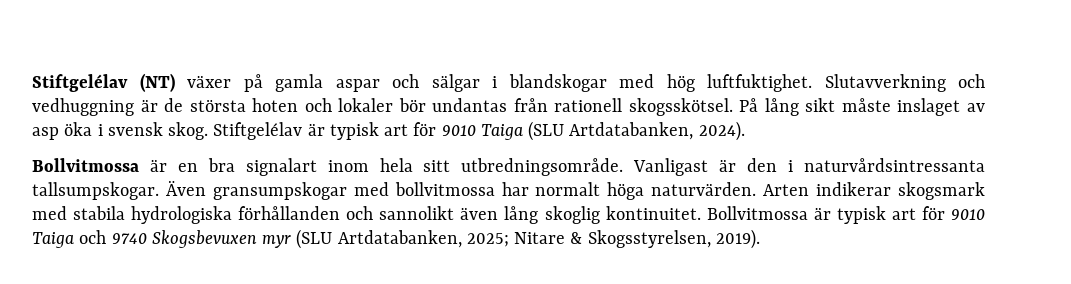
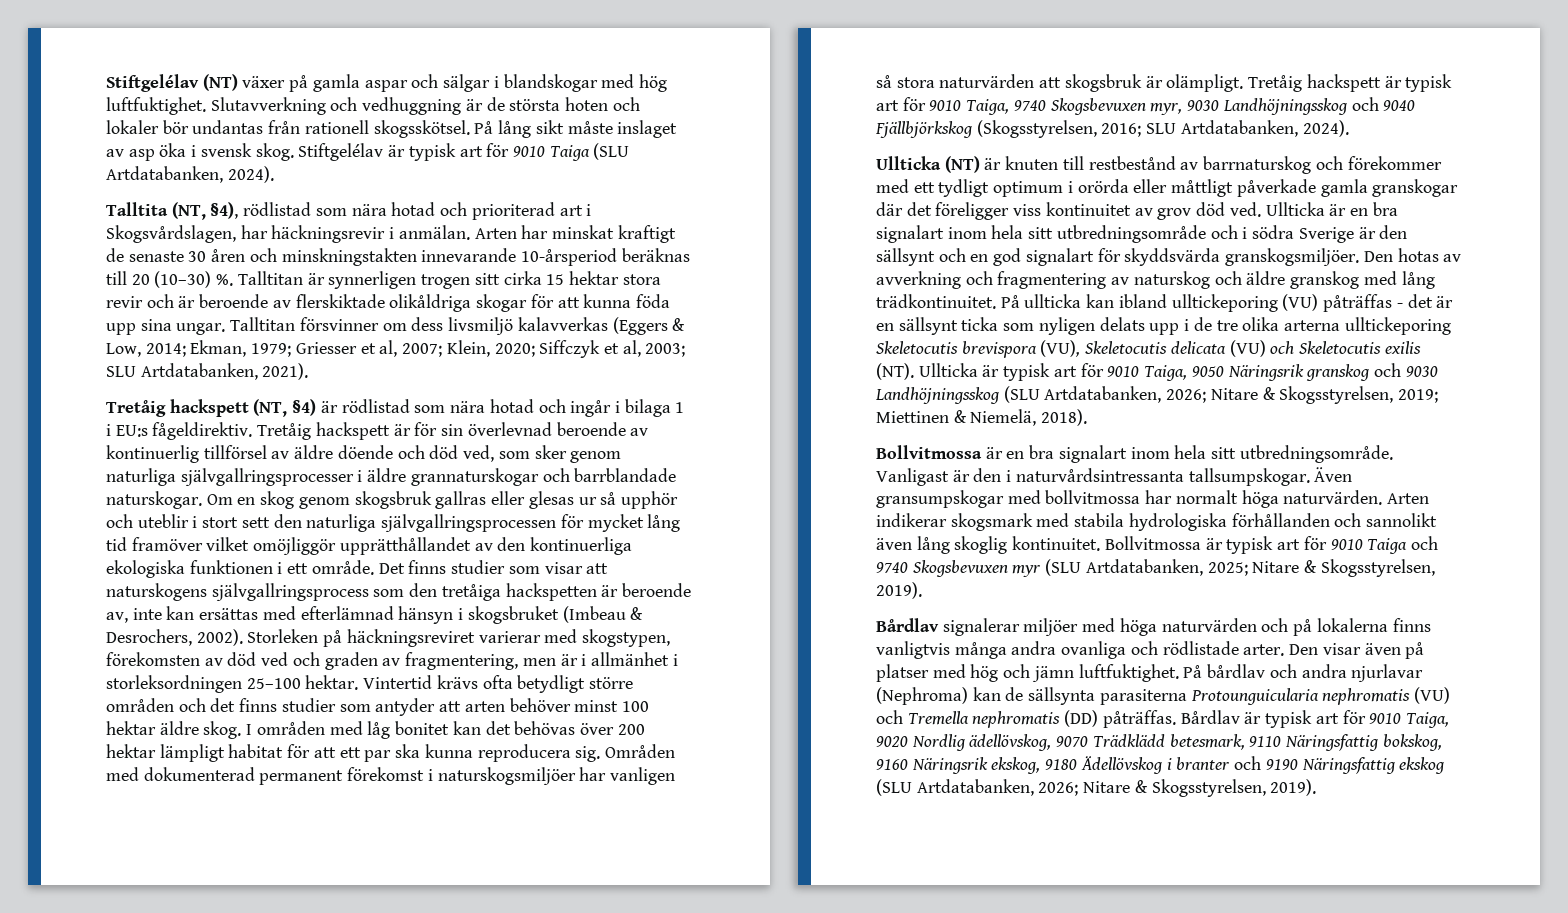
+ Talltita (NT, §4), rödlistad som nära hotad och prioriterad art i Skogsvårdslagen, har häckningsrevir i anmälan. Arten har minskat kraftigt de senaste 30 åren och minskningstakten innevarande 10-årsperiod beräknas till 20 (10–30) %. Talltitan är synnerligen trogen sitt cirka 15 hektar stora revir och är beroende av flerskiktade olikåldriga skogar för att kunna föda upp sina ungar. Talltitan försvinner om dess livsmiljö kalavverkas (Eggers & Low, 2014; Ekman, 1979; Griesser et al, 2007; Klein, 2020; Siffczyk et al, 2003; SLU Artdatabanken, 2021).
+ Tretåig hackspett (NT, §4) är rödlistad som nära hotad och ingår i bilaga 1 i EU:s fågeldirektiv. Tretåig hackspett är för sin överlevnad beroende av kontinuerlig tillförsel av äldre döende och död ved, som sker genom naturliga självgallringsprocesser i äldre grannaturskogar och barrblandade naturskogar. Om en skog genom skogsbruk gallras eller glesas ur så upphör och uteblir i stort sett den naturliga självgallringsprocessen för mycket lång tid framöver vilket omöjliggör upprätthållandet av den kontinuerliga ekologiska funktionen i ett område. Det finns studier som visar att naturskogens självgallringsprocess som den tretåiga hackspetten är beroende av, inte kan ersättas med efterlämnad hänsyn i skogsbruket (Imbeau & Desrochers, 2002). Storleken på häckningsreviret varierar med skogstypen, förekomsten av död ved och graden av fragmentering, men är i allmänhet i storleksordningen 25–100 hektar. Vintertid krävs ofta betydligt större områden och det finns studier som antyder att arten behöver minst 100 hektar äldre skog. I områden med låg bonitet kan det behövas över 200 hektar lämpligt habitat för att ett par ska kunna reproducera sig. Områden med dokumenterad permanent förekomst i naturskogsmiljöer har vanligen så stora naturvärden att skogsbruk är olämpligt. Tretåig hackspett är typisk art för 9010 Taiga, 9740 Skogsbevuxen myr, 9030 Landhöjningsskog och 9040 Fjällbjörkskog (Skogsstyrelsen, 2016; SLU Artdatabanken, 2024).
+ Ullticka (NT) är knuten till restbestånd av barrnaturskog och förekommer med ett tydligt optimum i orörda eller måttligt påverkade gamla granskogar där det föreligger viss kontinuitet av grov död ved. Ullticka är en bra signalart inom hela sitt utbredningsområde och i södra Sverige är den sällsynt och en god signalart för skyddsvärda granskogsmiljöer. Den hotas av avverkning och fragmentering av naturskog och äldre granskog med lång trädkontinuitet. På ullticka kan ibland ulltickeporing (VU) påträffas - det är en sällsynt ticka som nyligen delats upp i de tre olika arterna ulltickeporing Skeletocutis brevispora (VU), Skeletocutis delicata (VU) och Skeletocutis exilis (NT). Ullticka är typisk art för 9010 Taiga, 9050 Näringsrik granskog och 9030 Landhöjningsskog (SLU Artdatabanken, 2026; Nitare & Skogsstyrelsen, 2019; Miettinen & Niemelä, 2018).
+ Bårdlav signalerar miljöer med höga naturvärden och på lokalerna finns vanligtvis många andra ovanliga och rödlistade arter. Den visar även på platser med hög och jämn luftfuktighet. På bårdlav och andra njurlavar (Nephroma) kan de sällsynta parasiterna Protounguicularia nephromatis (VU) och Tremella nephromatis (DD) påträffas. Bårdlav är typisk art för 9010 Taiga, 9020 Nordlig ädellövskog, 9070 Trädklädd betesmark, 9110 Näringsfattig bokskog, 9160 Näringsrik ekskog, 9180 Ädellövskog i branter och 9190 Näringsfattig ekskog (SLU Artdatabanken, 2026; Nitare & Skogsstyrelsen, 2019).

